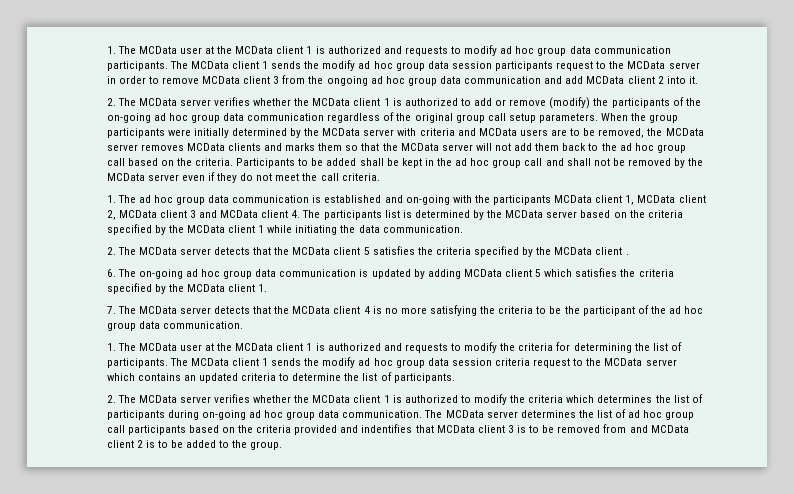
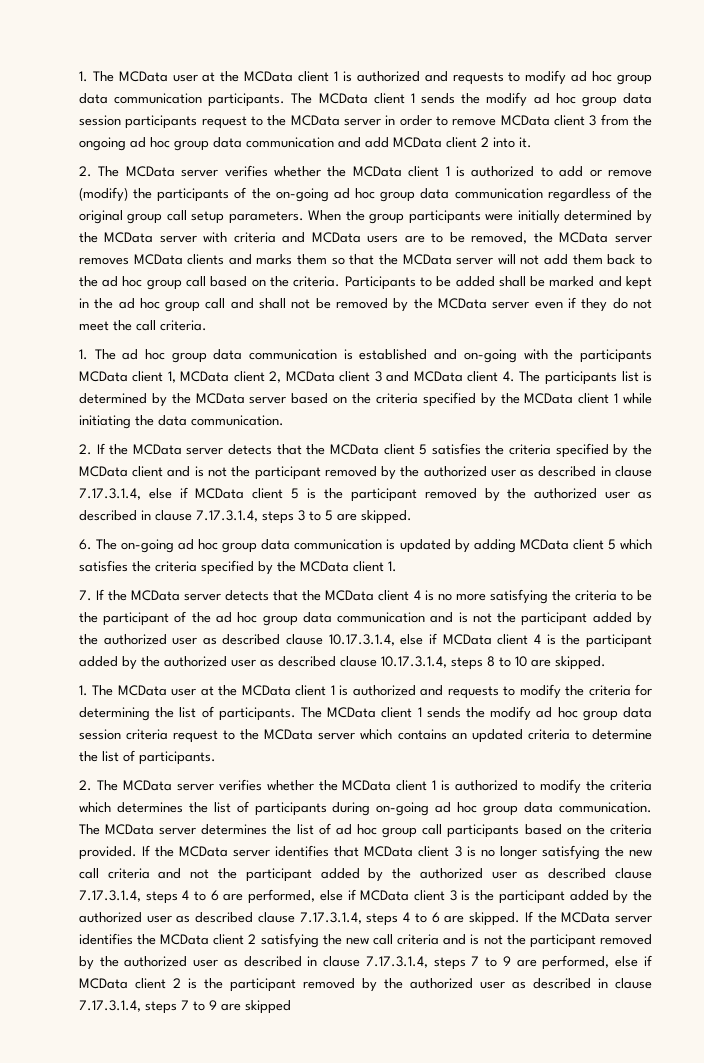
- Participants to be added shall be kept in the ad hoc group call and shall not be removed by the MCData server even if they do not meet the call criteria.
+ Participants to be added shall be marked and kept in the ad hoc group call and shall not be removed by the MCData server even if they do not meet the call criteria.
- 2. The MCData server detects that the MCData client 5 satisfies the criteria specified by the MCData client .
+ 2. If the MCData server detects that the MCData client 5 satisfies the criteria specified by the MCData client and is not the participant removed by the authorized user as described in clause 7.17.3.1.4, else if MCData client 5 is the participant removed by the authorized user as described in clause 7.17.3.1.4, steps 3 to 5 are skipped.
- 7. The MCData server detects that the MCData client 4 is no more satisfying the criteria to be the participant of the ad hoc group data communication.
+ 7. If the MCData server detects that the MCData client 4 is no more satisfying the criteria to be the participant of the ad hoc group data communication and is not the participant added by the authorized user as described clause 10.17.3.1.4, else if MCData client 4 is the participant added by the authorized user as described clause 10.17.3.1.4, steps 8 to 10 are skipped.
- The MCData server determines the list of ad hoc group call participants based on the criteria provided and indentifies that MCData client 3 is to be removed from and MCData client 2 is to be added to the group.
+ The MCData server determines the list of ad hoc group call participants based on the criteria provided. If the MCData server identifies that MCData client 3 is no longer satisfying the new call criteria and not the participant added by the authorized user as described clause 7.17.3.1.4, steps 4 to 6 are performed, else if MCData client 3 is the participant added by the authorized user as described clause 7.17.3.1.4, steps 4 to 6 are skipped. If the MCData server identifies the MCData client 2 satisfying the new call criteria and is not the participant removed by the authorized user as described in clause 7.17.3.1.4, steps 7 to 9 are performed, else if MCData client 2 is the participant removed by the authorized user as described in clause 7.17.3.1.4, steps 7 to 9 are skipped

